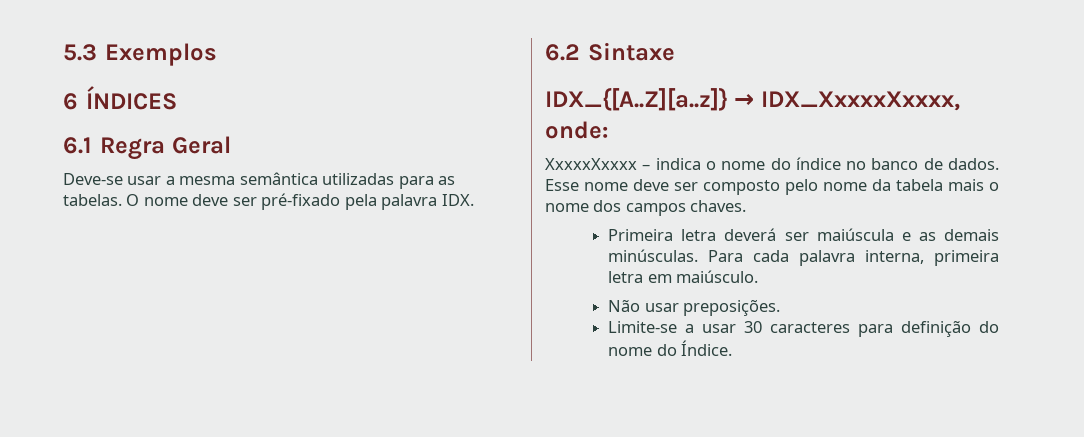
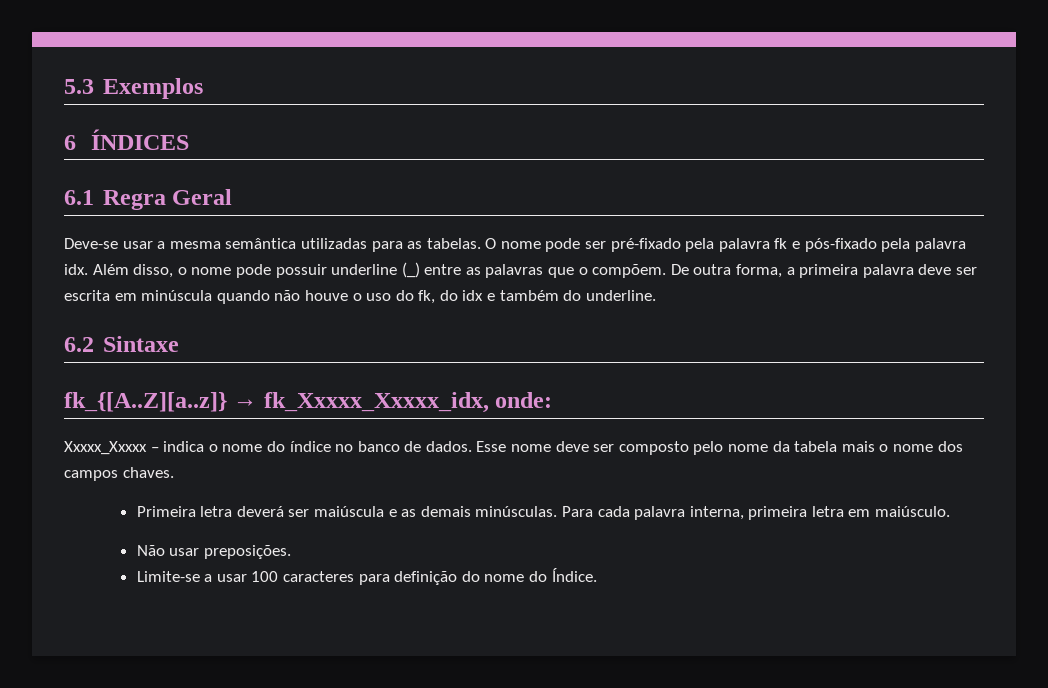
- O nome deve ser pré-fixado pela palavra IDX.
+ O nome pode ser pré-fixado pela palavra fk e pós-fixado pela palavra idx. Além disso, o nome pode possuir underline (_) entre as palavras que o compõem. De outra forma, a primeira palavra deve ser escrita em minúscula quando não houve o uso do fk, do idx e também do underline.
- IDX_{[A..Z][a..z]} → IDX_XxxxxXxxxx, onde:
+ fk_{[A..Z][a..z]} → fk_Xxxxx_Xxxxx_idx, onde:
- XxxxxXxxxx – indica o nome do índice no banco de dados.
+ Xxxxx_Xxxxx – indica o nome do índice no banco de dados.
- Limite-se a usar 30 caracteres para definição do nome do Índice.
+ Limite-se a usar 100 caracteres para definição do nome do Índice.

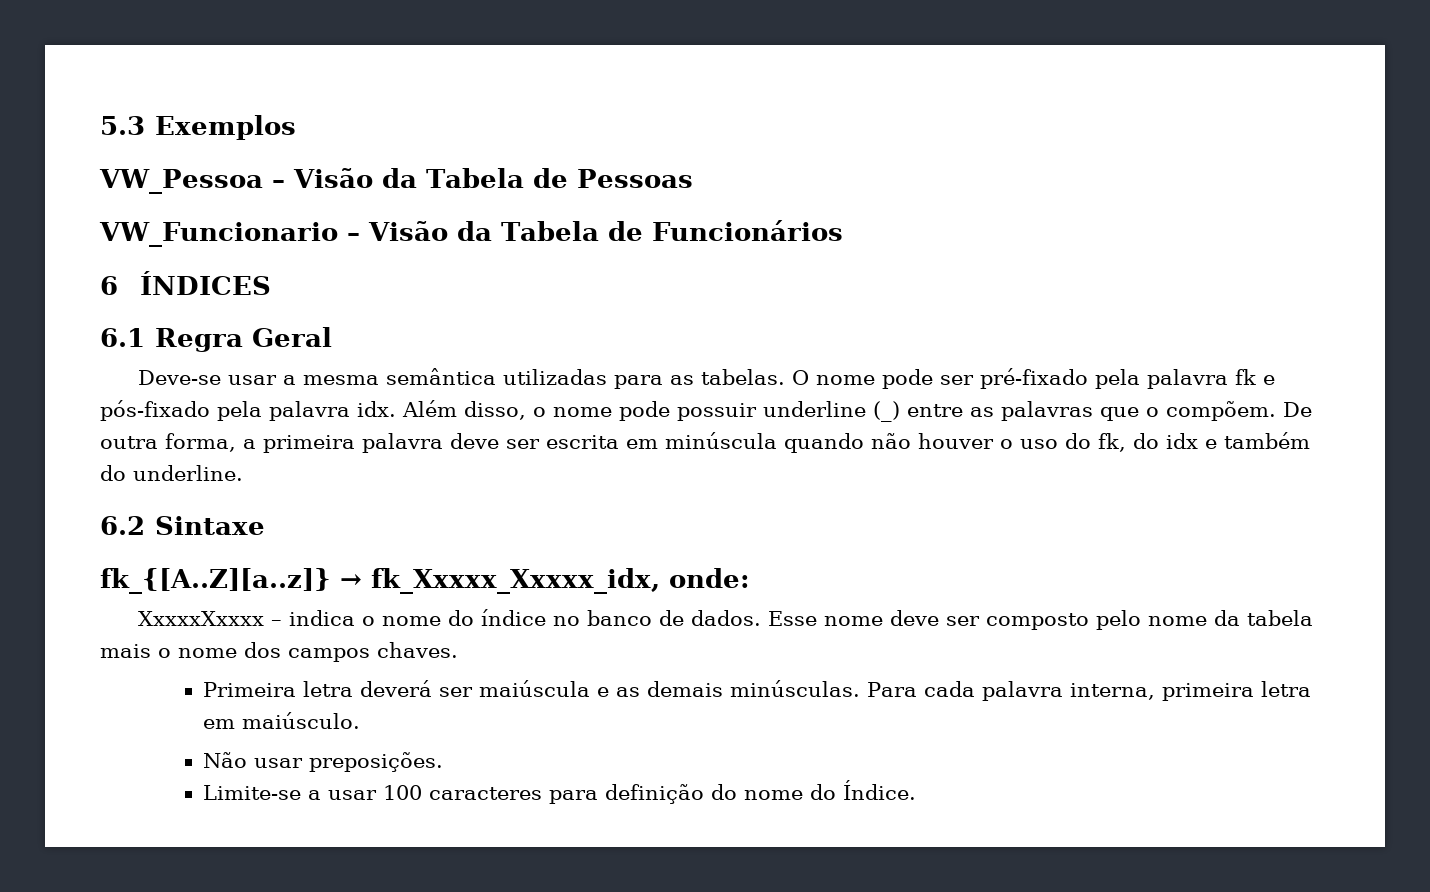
+ VW_Pessoa – Visão da Tabela de Pessoas
+ VW_Funcionario – Visão da Tabela de Funcionários
- De outra forma, a primeira palavra deve ser escrita em minúscula quando não houve o uso do fk, do idx e também do underline.
+ De outra forma, a primeira palavra deve ser escrita em minúscula quando não houver o uso do fk, do idx e também do underline.
- Xxxxx_Xxxxx – indica o nome do índice no banco de dados.
+ XxxxxXxxxx – indica o nome do índice no banco de dados.

